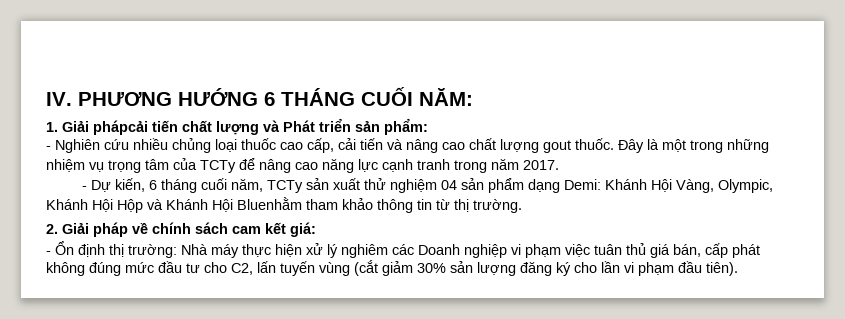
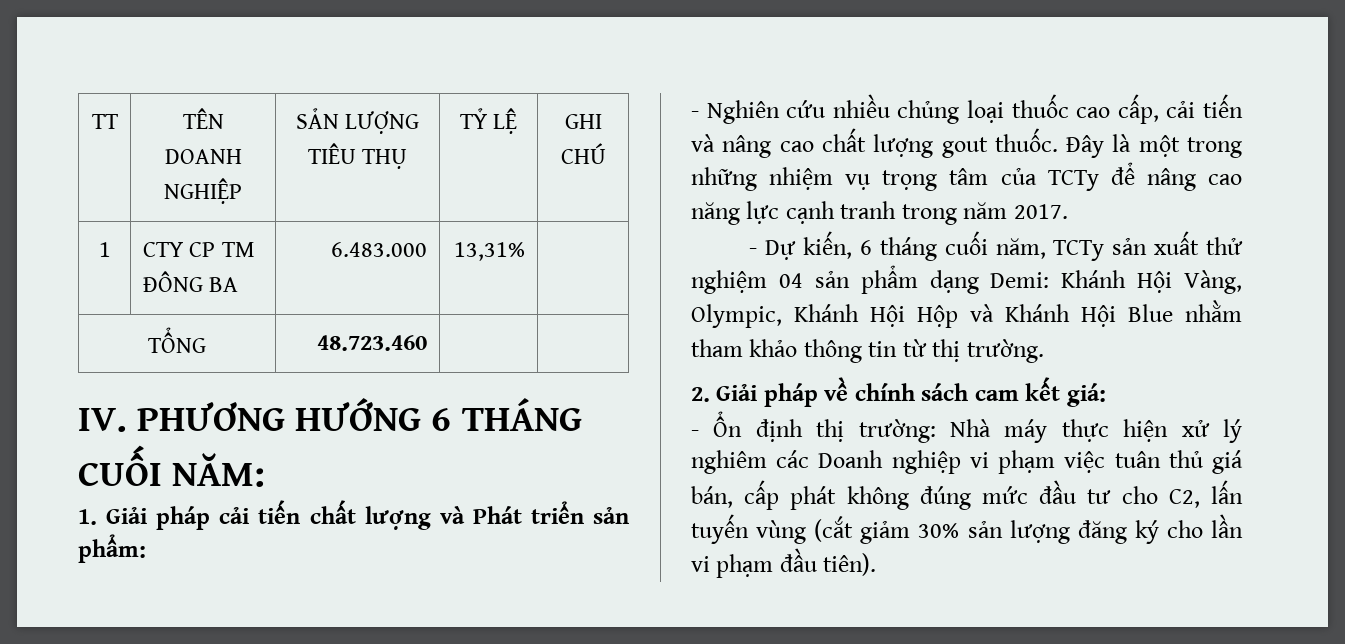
+ TT | TÊN DOANH NGHIỆP | SẢN LƯỢNG TIÊU THỤ | TỶ LỆ | GHI CHÚ
+ 1 | CTY CP TM ĐÔNG BA | 6.483.000 | 13,31% |
+ TỔNG | 48.723.460 | |
- 1. Giải phápcải tiến chất lượng và Phát triển sản phẩm:
+ 1. Giải pháp cải tiến chất lượng và Phát triển sản phẩm:
- - Dự kiến, 6 tháng cuối năm, TCTy sản xuất thử nghiệm 04 sản phẩm dạng Demi: Khánh Hội Vàng, Olympic, Khánh Hội Hộp và Khánh Hội Bluenhằm tham khảo thông tin từ thị trường.
+ - Dự kiến, 6 tháng cuối năm, TCTy sản xuất thử nghiệm 04 sản phẩm dạng Demi: Khánh Hội Vàng, Olympic, Khánh Hội Hộp và Khánh Hội Blue nhằm tham khảo thông tin từ thị trường.

